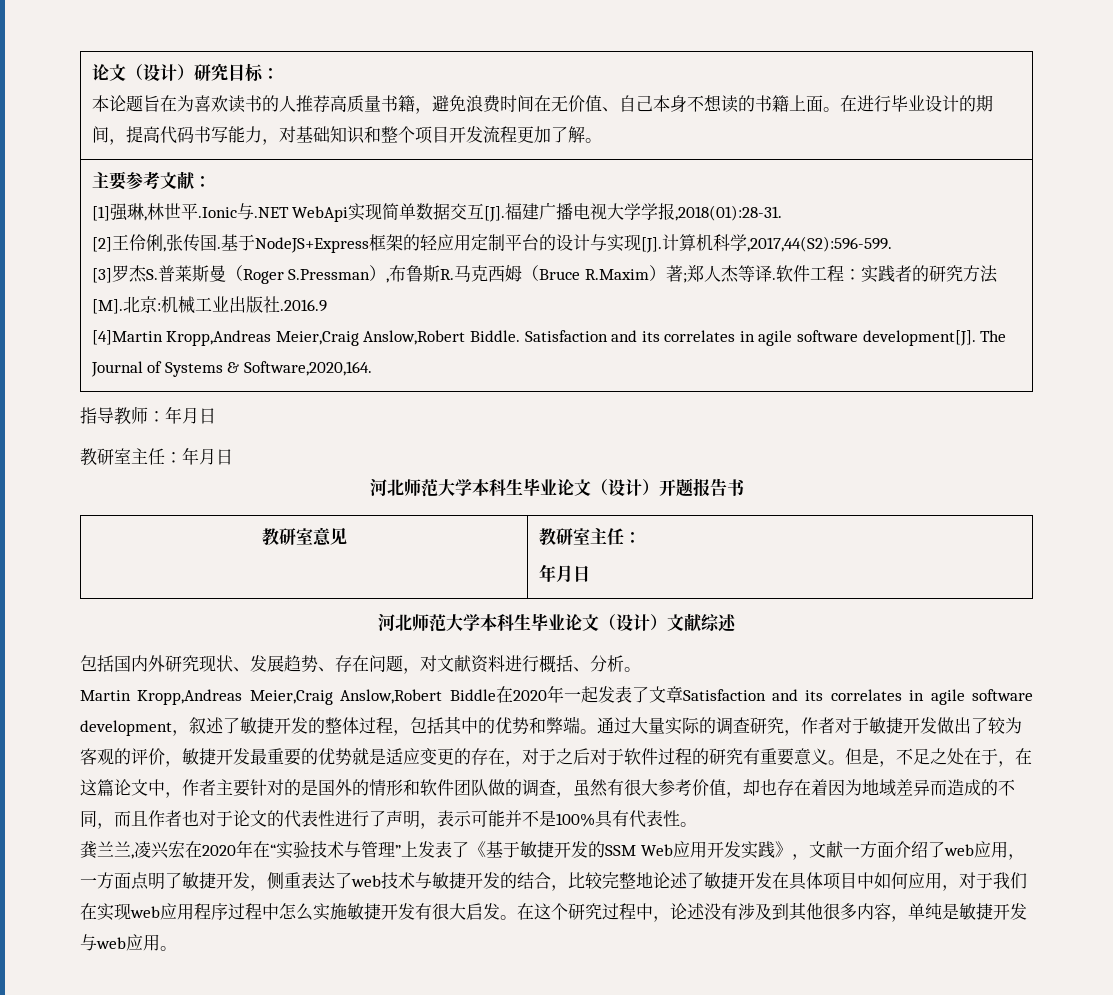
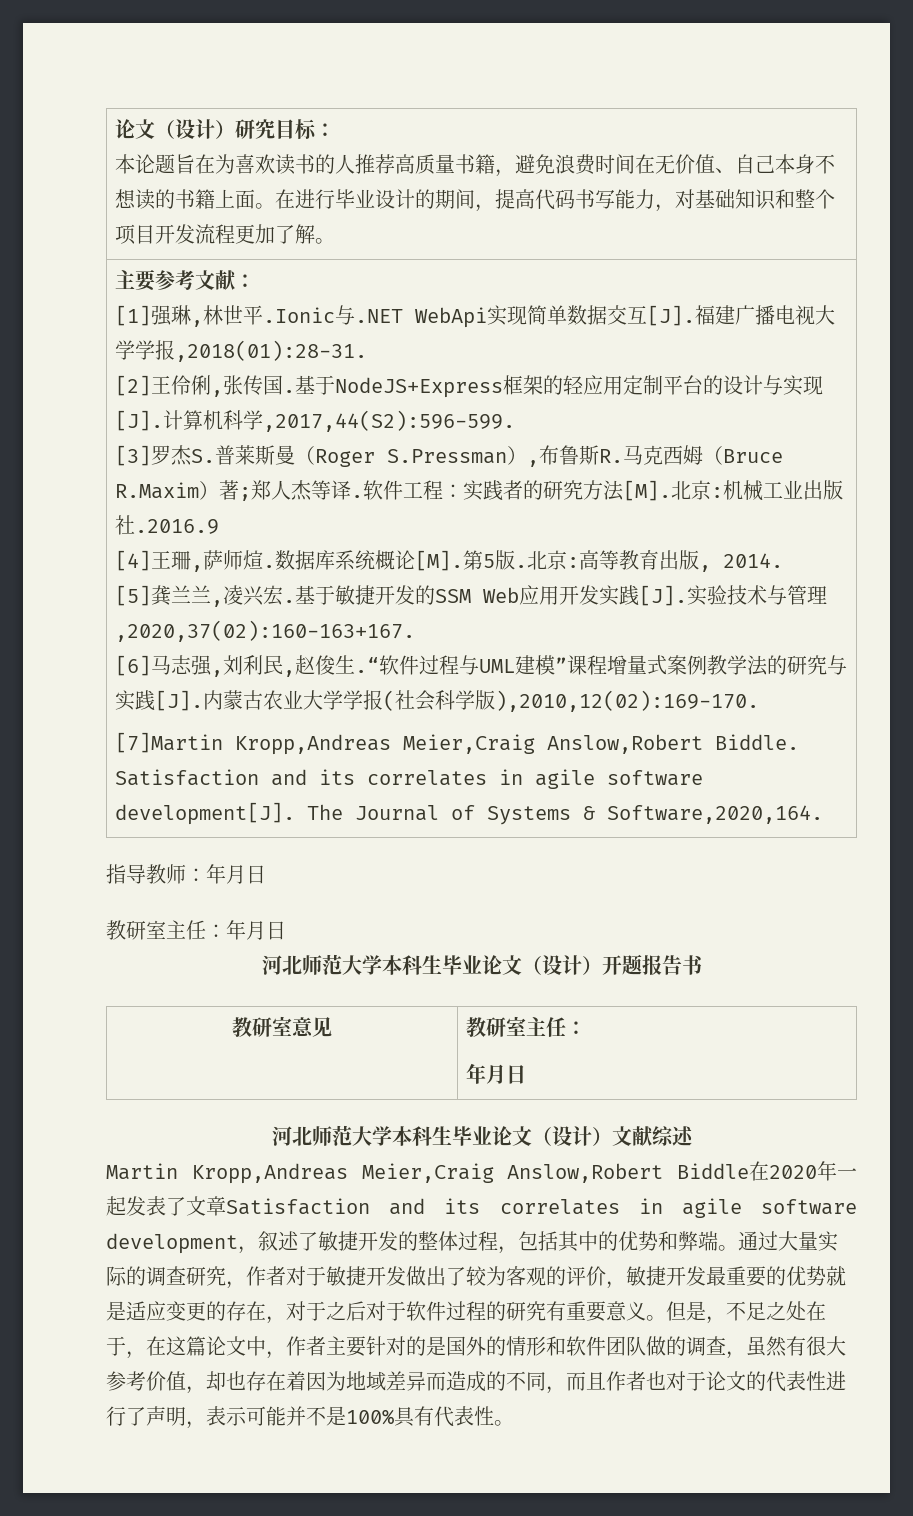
- [4]Martin Kropp,Andreas Meier,Craig Anslow,Robert Biddle.
+ [4]王珊,萨师煊.数据库系统概论[M].第5版.北京:高等教育出版, 2014.
+ [5]龚兰兰,凌兴宏.基于敏捷开发的SSM Web应用开发实践[J].实验技术与管理,2020,37(02):160-163+167.
+ [6]马志强,刘利民,赵俊生.“软件过程与UML建模”课程增量式案例教学法的研究与实践[J].内蒙古农业大学学报(社会科学版),2010,12(02):169-170.
+ [7]Martin Kropp,Andreas Meier,Craig Anslow,Robert Biddle.
- 包括国内外研究现状、发展趋势、存在问题，对文献资料进行概括、分析。
- 龚兰兰,凌兴宏在2020年在“实验技术与管理”上发表了《基于敏捷开发的SSM Web应用开发实践》，文献一方面介绍了web应用，一方面点明了敏捷开发，侧重表达了web技术与敏捷开发的结合，比较完整地论述了敏捷开发在具体项目中如何应用，对于我们在实现web应用程序过程中怎么实施敏捷开发有很大启发。在这个研究过程中，论述没有涉及到其他很多内容，单纯是敏捷开发与web应用。

